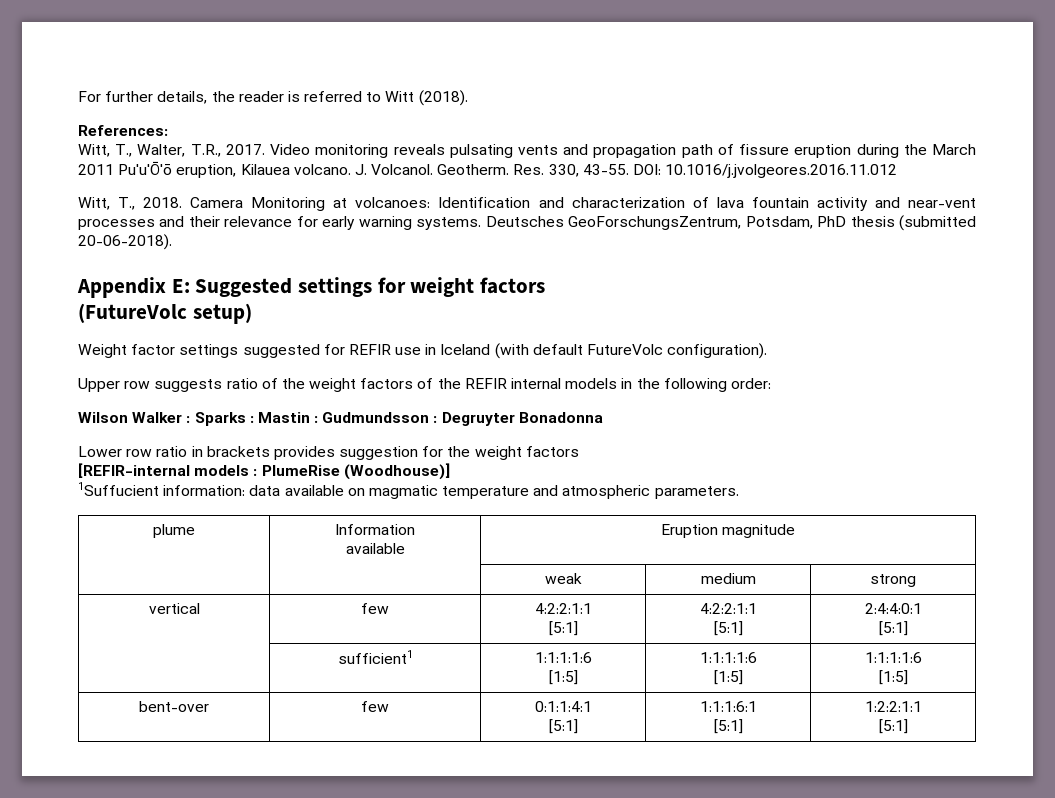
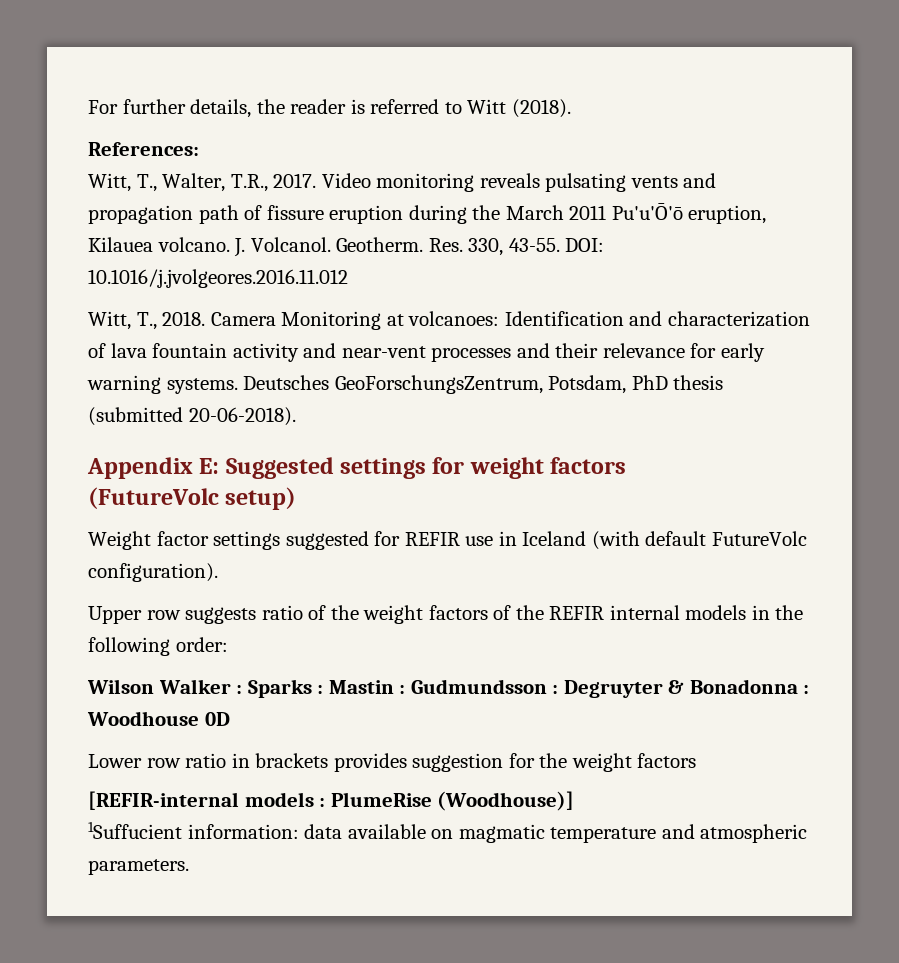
- Wilson Walker : Sparks : Mastin : Gudmundsson : Degruyter Bonadonna
+ Wilson Walker : Sparks : Mastin : Gudmundsson : Degruyter & Bonadonna : Woodhouse 0D
- plume | Information
- available | Eruption magnitude
- | | weak | medium | strong
- vertical | few | 4:2:2:1:1
- [5:1] | 4:2:2:1:1
- [5:1] | 2:4:4:0:1
- [5:1]
- | sufficient1 | 1:1:1:1:6
- [1:5] | 1:1:1:1:6
- [1:5] | 1:1:1:1:6
- [1:5]
- bent-over | few | 0:1:1:4:1
- [5:1] | 1:1:1:6:1
- [5:1] | 1:2:2:1:1
- [5:1]

